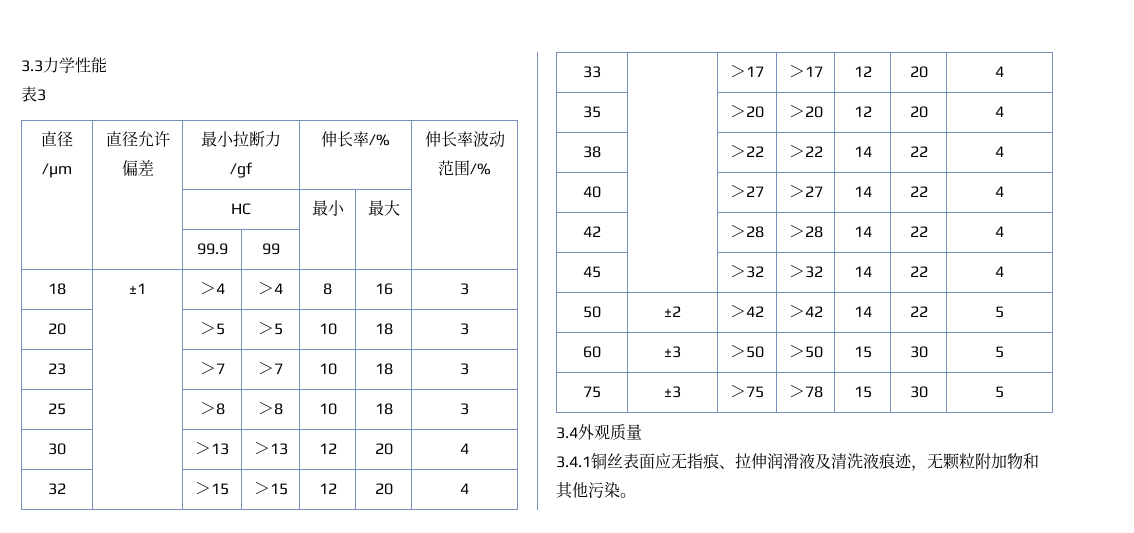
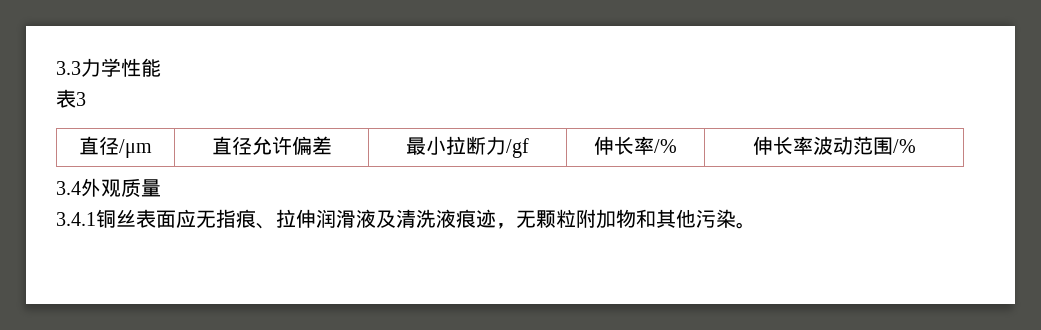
- | | HC | 最小 | 最大 |
- | | 99.9 | 99 | | |
- 18 | ±1 | ＞4 | ＞4 | 8 | 16 | 3
- 20 | | ＞5 | ＞5 | 10 | 18 | 3
- 23 | | ＞7 | ＞7 | 10 | 18 | 3
- 25 | | ＞8 | ＞8 | 10 | 18 | 3
- 30 | | ＞13 | ＞13 | 12 | 20 | 4
- 32 | | ＞15 | ＞15 | 12 | 20 | 4
- 33 | | ＞17 | ＞17 | 12 | 20 | 4
- 35 | | ＞20 | ＞20 | 12 | 20 | 4
- 38 | | ＞22 | ＞22 | 14 | 22 | 4
- 40 | | ＞27 | ＞27 | 14 | 22 | 4
- 42 | | ＞28 | ＞28 | 14 | 22 | 4
- 45 | | ＞32 | ＞32 | 14 | 22 | 4
- 50 | ±2 | ＞42 | ＞42 | 14 | 22 | 5
- 60 | ±3 | ＞50 | ＞50 | 15 | 30 | 5
- 75 | ±3 | ＞75 | ＞78 | 15 | 30 | 5

